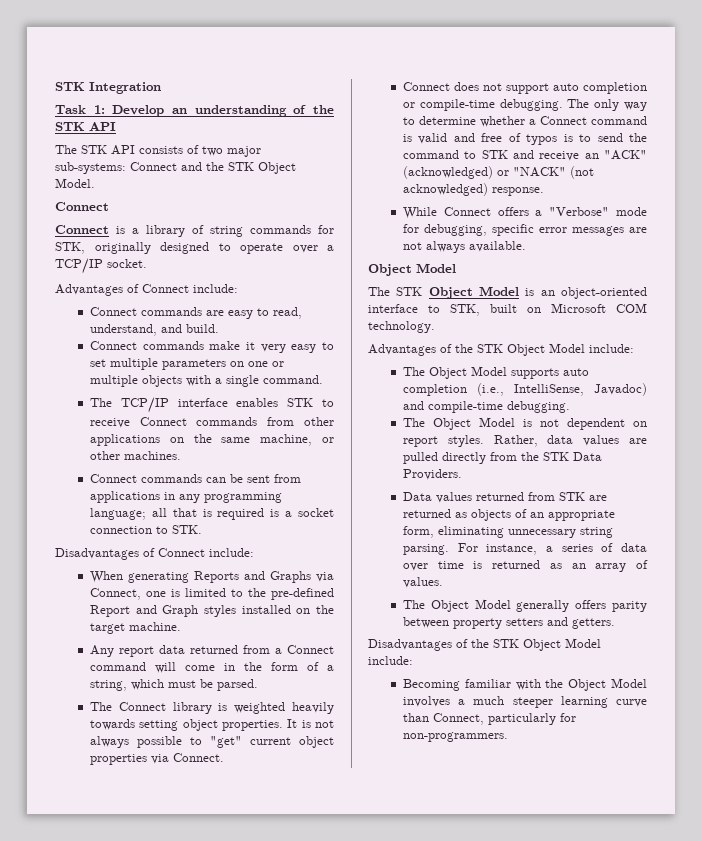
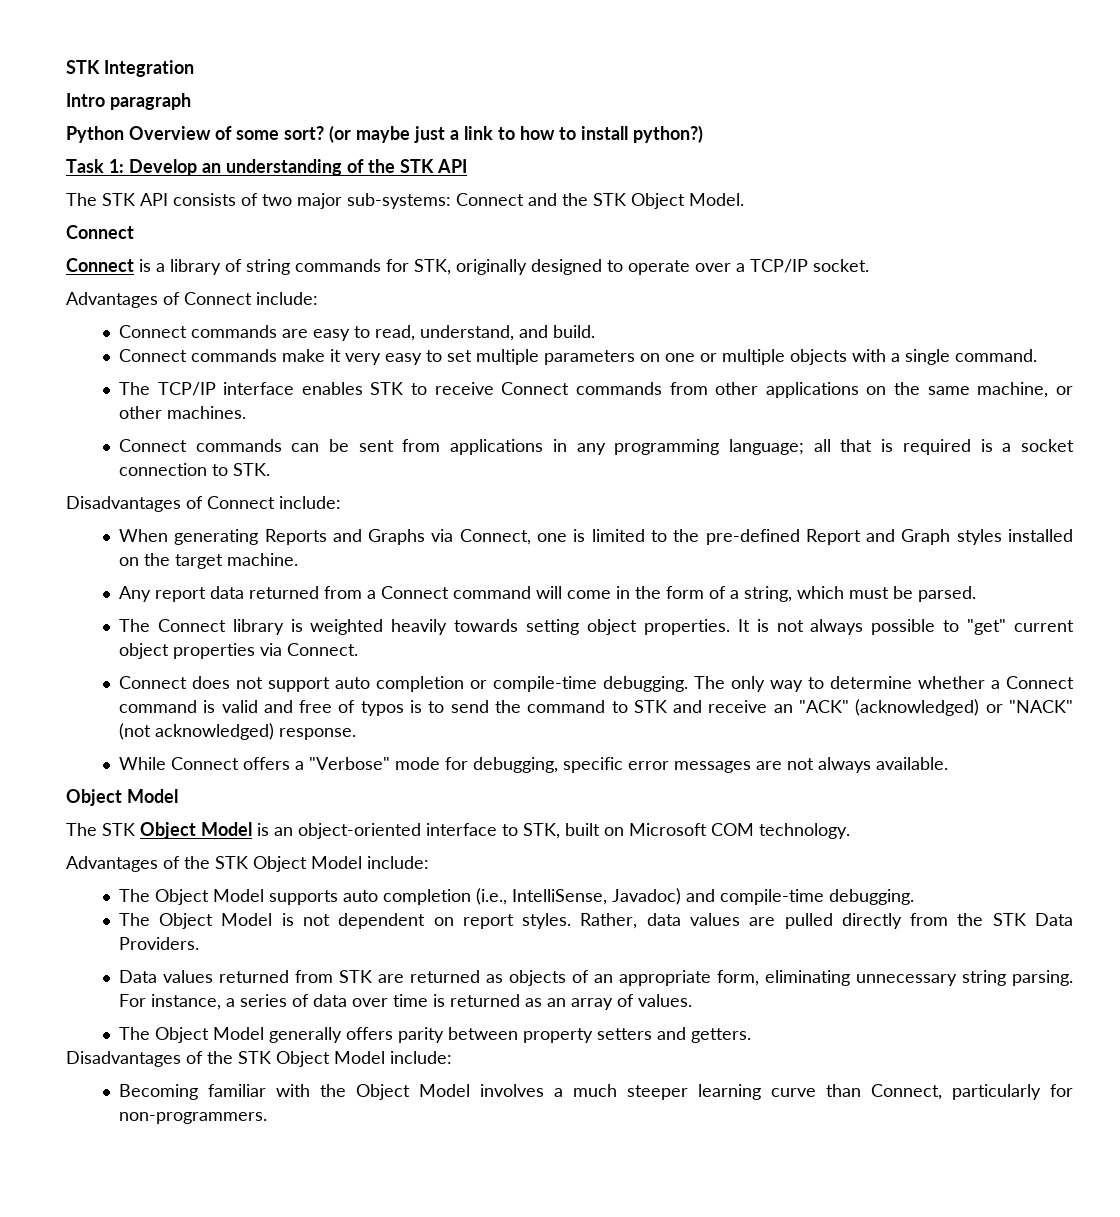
+ Intro paragraph
+ Python Overview of some sort? (or maybe just a link to how to install python?)

